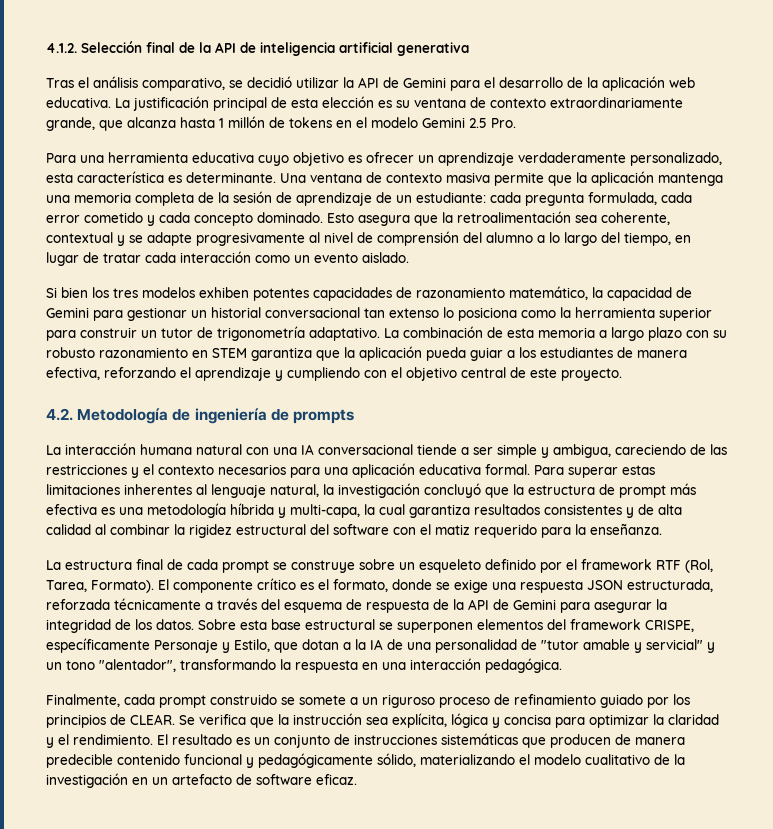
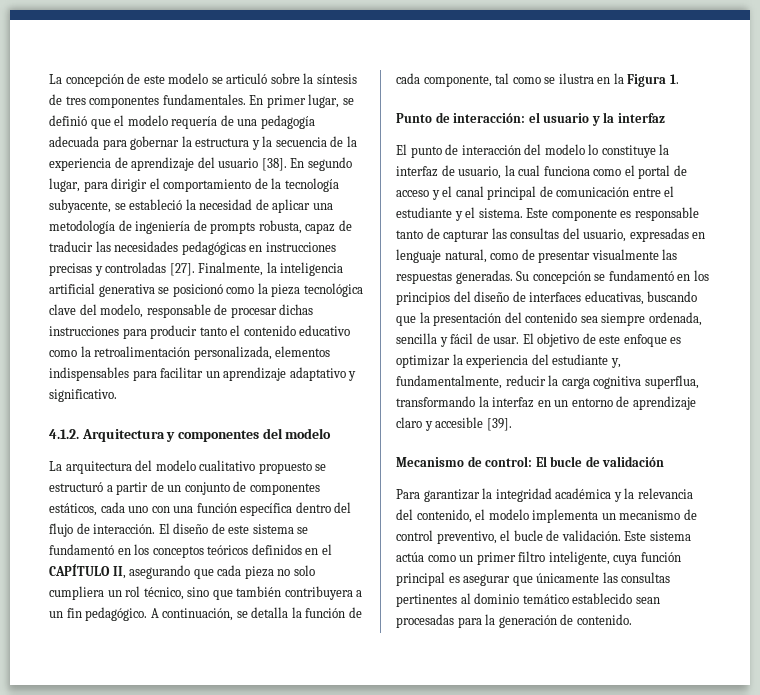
- 4.1.2. Selección final de la API de inteligencia artificial generativa
- Tras el análisis comparativo, se decidió utilizar la API de Gemini para el desarrollo de la aplicación web educativa. La justificación principal de esta elección es su ventana de contexto extraordinariamente grande, que alcanza hasta 1 millón de tokens en el modelo Gemini 2.5 Pro.
- Para una herramienta educativa cuyo objetivo es ofrecer un aprendizaje verdaderamente personalizado, esta característica es determinante. Una ventana de contexto masiva permite que la aplicación mantenga una memoria completa de la sesión de aprendizaje de un estudiante: cada pregunta formulada, cada error cometido y cada concepto dominado. Esto asegura que la retroalimentación sea coherente, contextual y se adapte progresivamente al nivel de comprensión del alumno a lo largo del tiempo, en lugar de tratar cada interacción como un evento aislado.
- Si bien los tres modelos exhiben potentes capacidades de razonamiento matemático, la capacidad de Gemini para gestionar un historial conversacional tan extenso lo posiciona como la herramienta superior para construir un tutor de trigonometría adaptativo. La combinación de esta memoria a largo plazo con su robusto razonamiento en STEM garantiza que la aplicación pueda guiar a los estudiantes de manera efectiva, reforzando el aprendizaje y cumpliendo con el objetivo central de este proyecto.
- 4.2. Metodología de ingeniería de prompts
- La interacción humana natural con una IA conversacional tiende a ser simple y ambigua, careciendo de las restricciones y el contexto necesarios para una aplicación educativa formal. Para superar estas limitaciones inherentes al lenguaje natural, la investigación concluyó que la estructura de prompt más efectiva es una metodología híbrida y multi-capa, la cual garantiza resultados consistentes y de alta calidad al combinar la rigidez estructural del software con el matiz requerido para la enseñanza.
- La estructura final de cada prompt se construye sobre un esqueleto definido por el framework RTF (Rol, Tarea, Formato). El componente crítico es el formato, donde se exige una respuesta JSON estructurada, reforzada técnicamente a través del esquema de respuesta de la API de Gemini para asegurar la integridad de los datos. Sobre esta base estructural se superponen elementos del framework CRISPE, específicamente Personaje y Estilo, que dotan a la IA de una personalidad de "tutor amable y servicial" y un tono "alentador", transformando la respuesta en una interacción pedagógica.
- Finalmente, cada prompt construido se somete a un riguroso proceso de refinamiento guiado por los principios de CLEAR. Se verifica que la instrucción sea explícita, lógica y concisa para optimizar la claridad y el rendimiento. El resultado es un conjunto de instrucciones sistemáticas que producen de manera predecible contenido funcional y pedagógicamente sólido, materializando el modelo cualitativo de la investigación en un artefacto de software eficaz.
+ La concepción de este modelo se articuló sobre la síntesis de tres componentes fundamentales. En primer lugar, se definió que el modelo requería de una pedagogía adecuada para gobernar la estructura y la secuencia de la experiencia de aprendizaje del usuario [38]. En segundo lugar, para dirigir el comportamiento de la tecnología subyacente, se estableció la necesidad de aplicar una metodología de ingeniería de prompts robusta, capaz de traducir las necesidades pedagógicas en instrucciones precisas y controladas [27]. Finalmente, la inteligencia artificial generativa se posicionó como la pieza tecnológica clave del modelo, responsable de procesar dichas instrucciones para producir tanto el contenido educativo como la retroalimentación personalizada, elementos indispensables para facilitar un aprendizaje adaptativo y significativo.
+ 4.1.2. Arquitectura y componentes del modelo
+ La arquitectura del modelo cualitativo propuesto se estructuró a partir de un conjunto de componentes estáticos, cada uno con una función específica dentro del flujo de interacción. El diseño de este sistema se fundamentó en los conceptos teóricos definidos en el CAPÍTULO II, asegurando que cada pieza no solo cumpliera un rol técnico, sino que también contribuyera a un fin pedagógico. A continuación, se detalla la función de cada componente, tal como se ilustra en la Figura 1.
+ Punto de interacción: el usuario y la interfaz
+ El punto de interacción del modelo lo constituye la interfaz de usuario, la cual funciona como el portal de acceso y el canal principal de comunicación entre el estudiante y el sistema. Este componente es responsable tanto de capturar las consultas del usuario, expresadas en lenguaje natural, como de presentar visualmente las respuestas generadas. Su concepción se fundamentó en los principios del diseño de interfaces educativas, buscando que la presentación del contenido sea siempre ordenada, sencilla y fácil de usar. El objetivo de este enfoque es optimizar la experiencia del estudiante y, fundamentalmente, reducir la carga cognitiva superflua, transformando la interfaz en un entorno de aprendizaje claro y accesible [39].
+ Mecanismo de control: El bucle de validación
+ Para garantizar la integridad académica y la relevancia del contenido, el modelo implementa un mecanismo de control preventivo, el bucle de validación. Este sistema actúa como un primer filtro inteligente, cuya función principal es asegurar que únicamente las consultas pertinentes al dominio temático establecido sean procesadas para la generación de contenido.

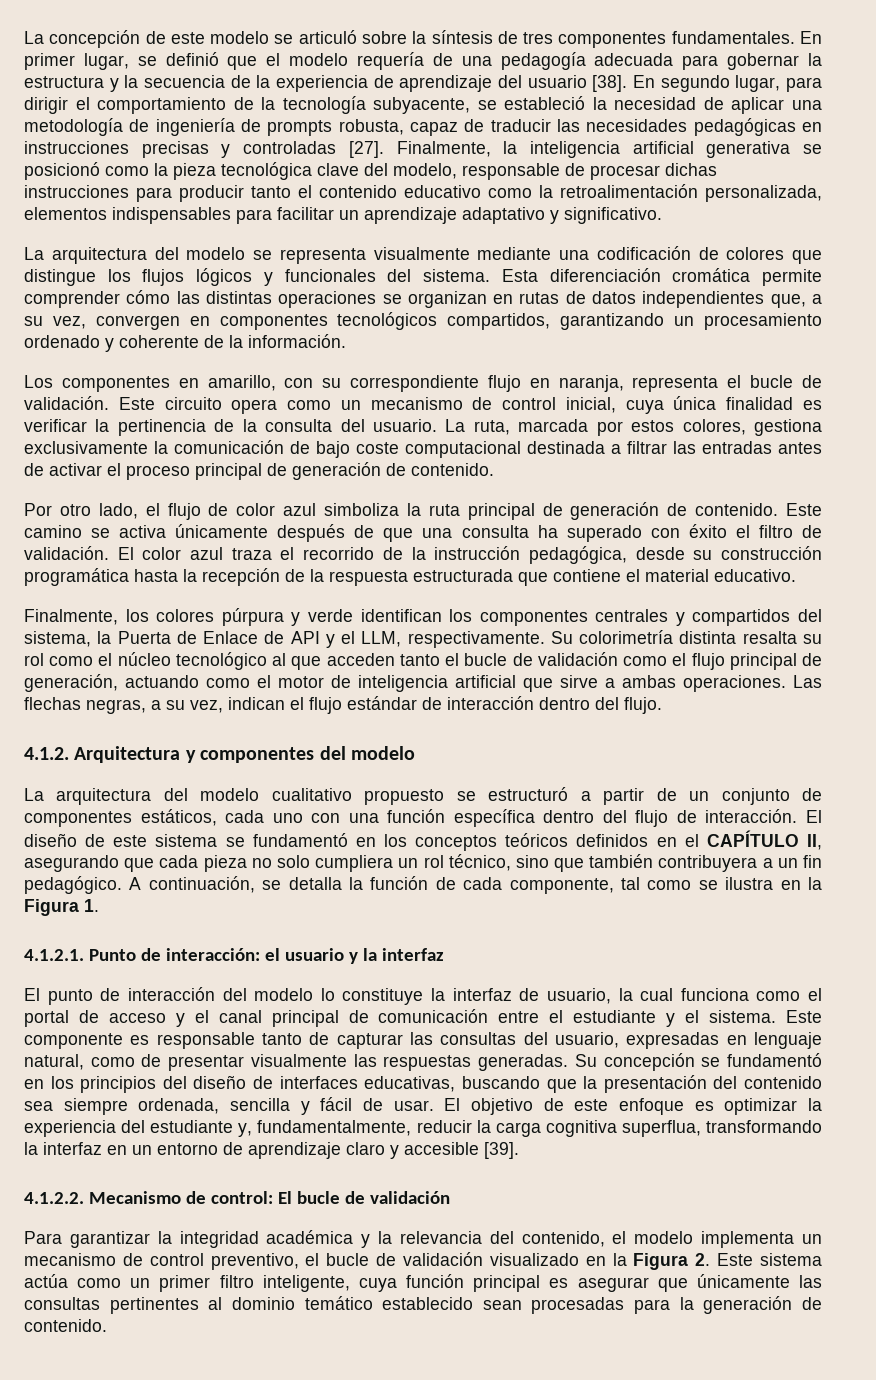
+ La arquitectura del modelo se representa visualmente mediante una codificación de colores que distingue los flujos lógicos y funcionales del sistema. Esta diferenciación cromática permite comprender cómo las distintas operaciones se organizan en rutas de datos independientes que, a su vez, convergen en componentes tecnológicos compartidos, garantizando un procesamiento ordenado y coherente de la información.
+ Los componentes en amarillo, con su correspondiente flujo en naranja, representa el bucle de validación. Este circuito opera como un mecanismo de control inicial, cuya única finalidad es verificar la pertinencia de la consulta del usuario. La ruta, marcada por estos colores, gestiona exclusivamente la comunicación de bajo coste computacional destinada a filtrar las entradas antes de activar el proceso principal de generación de contenido.
+ Por otro lado, el flujo de color azul simboliza la ruta principal de generación de contenido. Este camino se activa únicamente después de que una consulta ha superado con éxito el filtro de validación. El color azul traza el recorrido de la instrucción pedagógica, desde su construcción programática hasta la recepción de la respuesta estructurada que contiene el material educativo.
+ Finalmente, los colores púrpura y verde identifican los componentes centrales y compartidos del sistema, la Puerta de Enlace de API y el LLM, respectivamente. Su colorimetría distinta resalta su rol como el núcleo tecnológico al que acceden tanto el bucle de validación como el flujo principal de generación, actuando como el motor de inteligencia artificial que sirve a ambas operaciones. Las flechas negras, a su vez, indican el flujo estándar de interacción dentro del flujo.
- Punto de interacción: el usuario y la interfaz
+ 4.1.2.1. Punto de interacción: el usuario y la interfaz
- Mecanismo de control: El bucle de validación
+ 4.1.2.2. Mecanismo de control: El bucle de validación
- Para garantizar la integridad académica y la relevancia del contenido, el modelo implementa un mecanismo de control preventivo, el bucle de validación. Este sistema actúa como un primer filtro inteligente, cuya función principal es asegurar que únicamente las consultas pertinentes al dominio temático establecido sean procesadas para la generación de contenido.
+ Para garantizar la integridad académica y la relevancia del contenido, el modelo implementa un mecanismo de control preventivo, el bucle de validación visualizado en la Figura 2. Este sistema actúa como un primer filtro inteligente, cuya función principal es asegurar que únicamente las consultas pertinentes al dominio temático establecido sean procesadas para la generación de contenido.

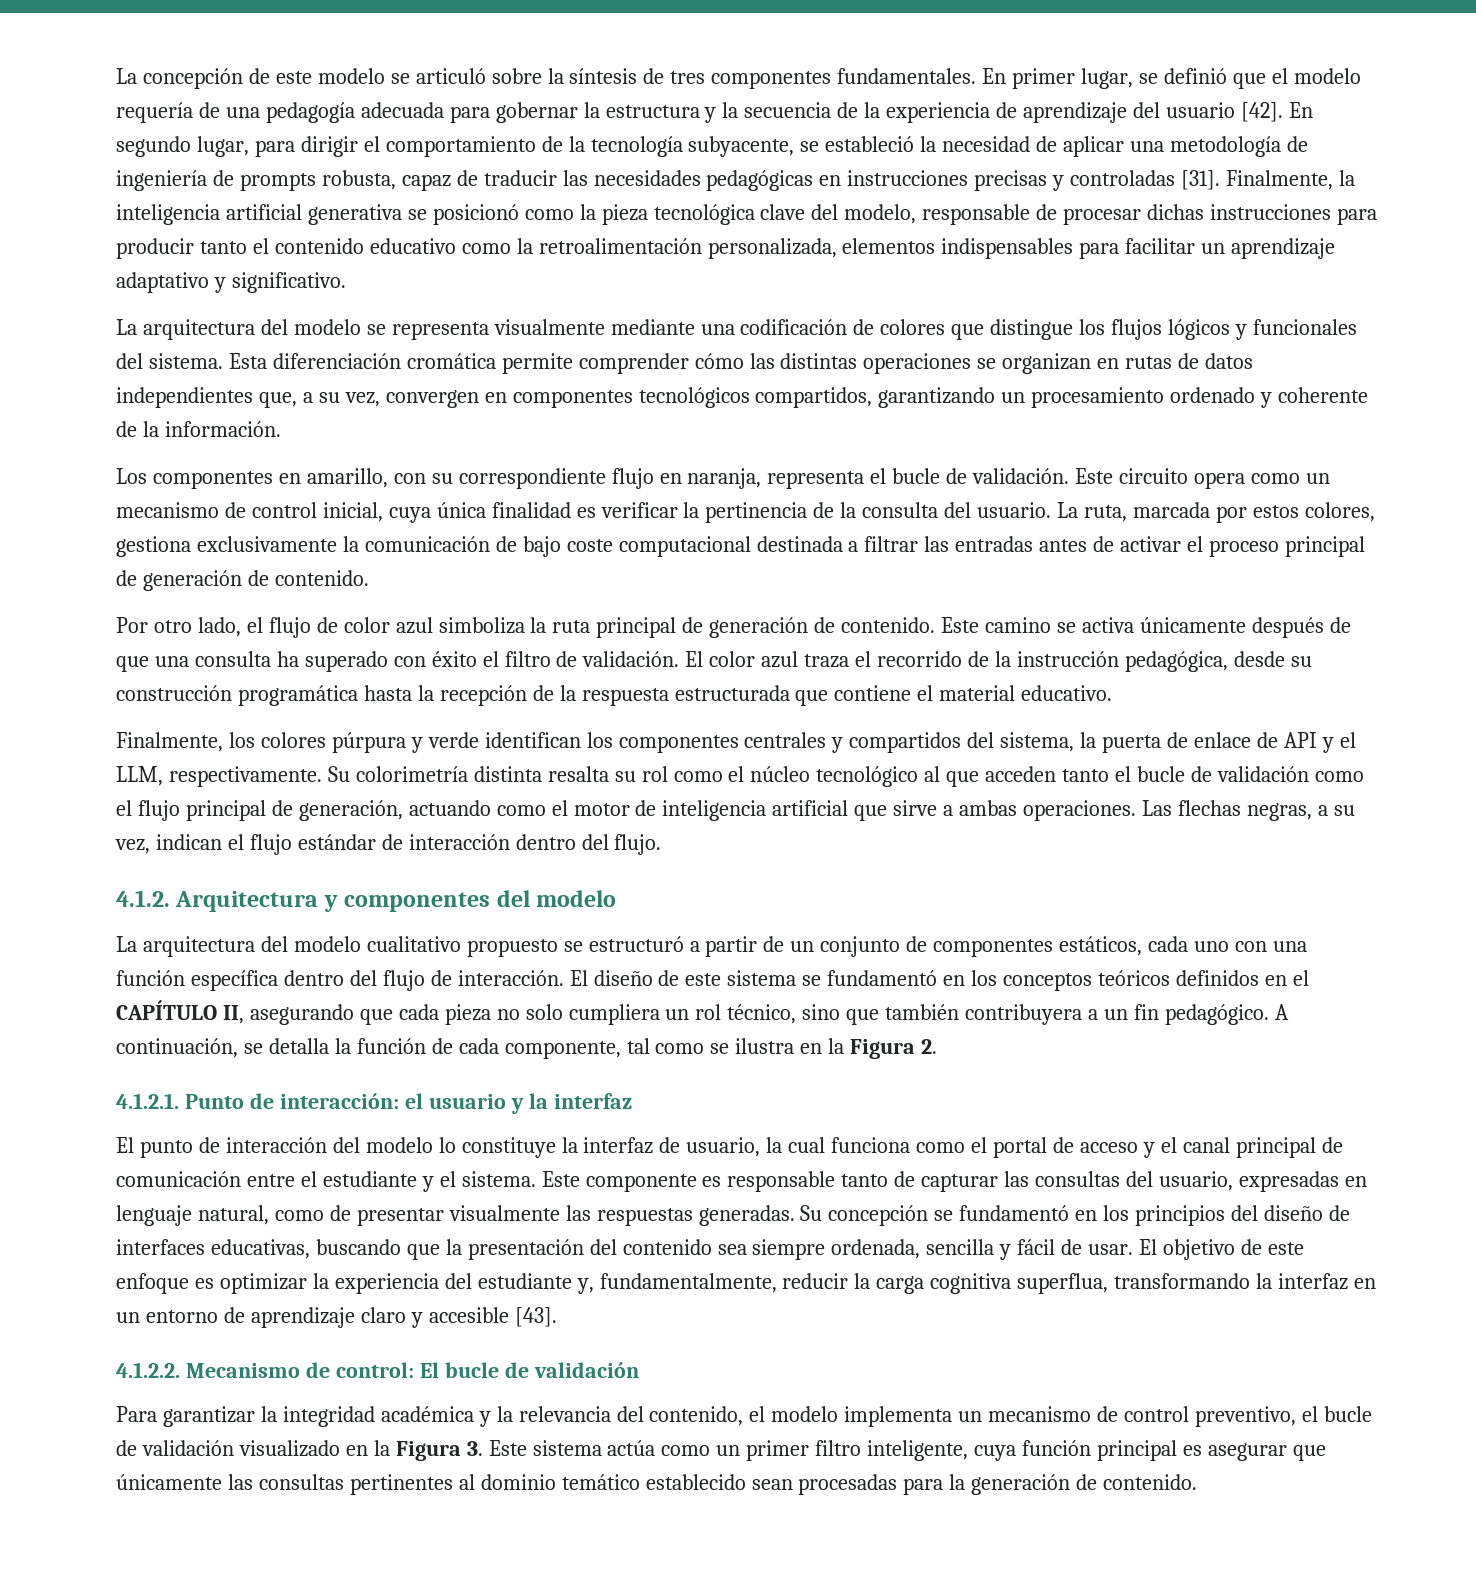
- En primer lugar, se definió que el modelo requería de una pedagogía adecuada para gobernar la estructura y la secuencia de la experiencia de aprendizaje del usuario [38].
+ En primer lugar, se definió que el modelo requería de una pedagogía adecuada para gobernar la estructura y la secuencia de la experiencia de aprendizaje del usuario [42].
- En segundo lugar, para dirigir el comportamiento de la tecnología subyacente, se estableció la necesidad de aplicar una metodología de ingeniería de prompts robusta, capaz de traducir las necesidades pedagógicas en instrucciones precisas y controladas [27].
+ En segundo lugar, para dirigir el comportamiento de la tecnología subyacente, se estableció la necesidad de aplicar una metodología de ingeniería de prompts robusta, capaz de traducir las necesidades pedagógicas en instrucciones precisas y controladas [31].
- Finalmente, los colores púrpura y verde identifican los componentes centrales y compartidos del sistema, la Puerta de Enlace de API y el LLM, respectivamente.
+ Finalmente, los colores púrpura y verde identifican los componentes centrales y compartidos del sistema, la puerta de enlace de API y el LLM, respectivamente.
- A continuación, se detalla la función de cada componente, tal como se ilustra en la Figura 1.
+ A continuación, se detalla la función de cada componente, tal como se ilustra en la Figura 2.
- El objetivo de este enfoque es optimizar la experiencia del estudiante y, fundamentalmente, reducir la carga cognitiva superflua, transformando la interfaz en un entorno de aprendizaje claro y accesible [39].
+ El objetivo de este enfoque es optimizar la experiencia del estudiante y, fundamentalmente, reducir la carga cognitiva superflua, transformando la interfaz en un entorno de aprendizaje claro y accesible [43].
- Para garantizar la integridad académica y la relevancia del contenido, el modelo implementa un mecanismo de control preventivo, el bucle de validación visualizado en la Figura 2. Este sistema actúa como un primer filtro inteligente, cuya función principal es asegurar que únicamente las consultas pertinentes al dominio temático establecido sean procesadas para la generación de contenido.
+ Para garantizar la integridad académica y la relevancia del contenido, el modelo implementa un mecanismo de control preventivo, el bucle de validación visualizado en la Figura 3. Este sistema actúa como un primer filtro inteligente, cuya función principal es asegurar que únicamente las consultas pertinentes al dominio temático establecido sean procesadas para la generación de contenido.

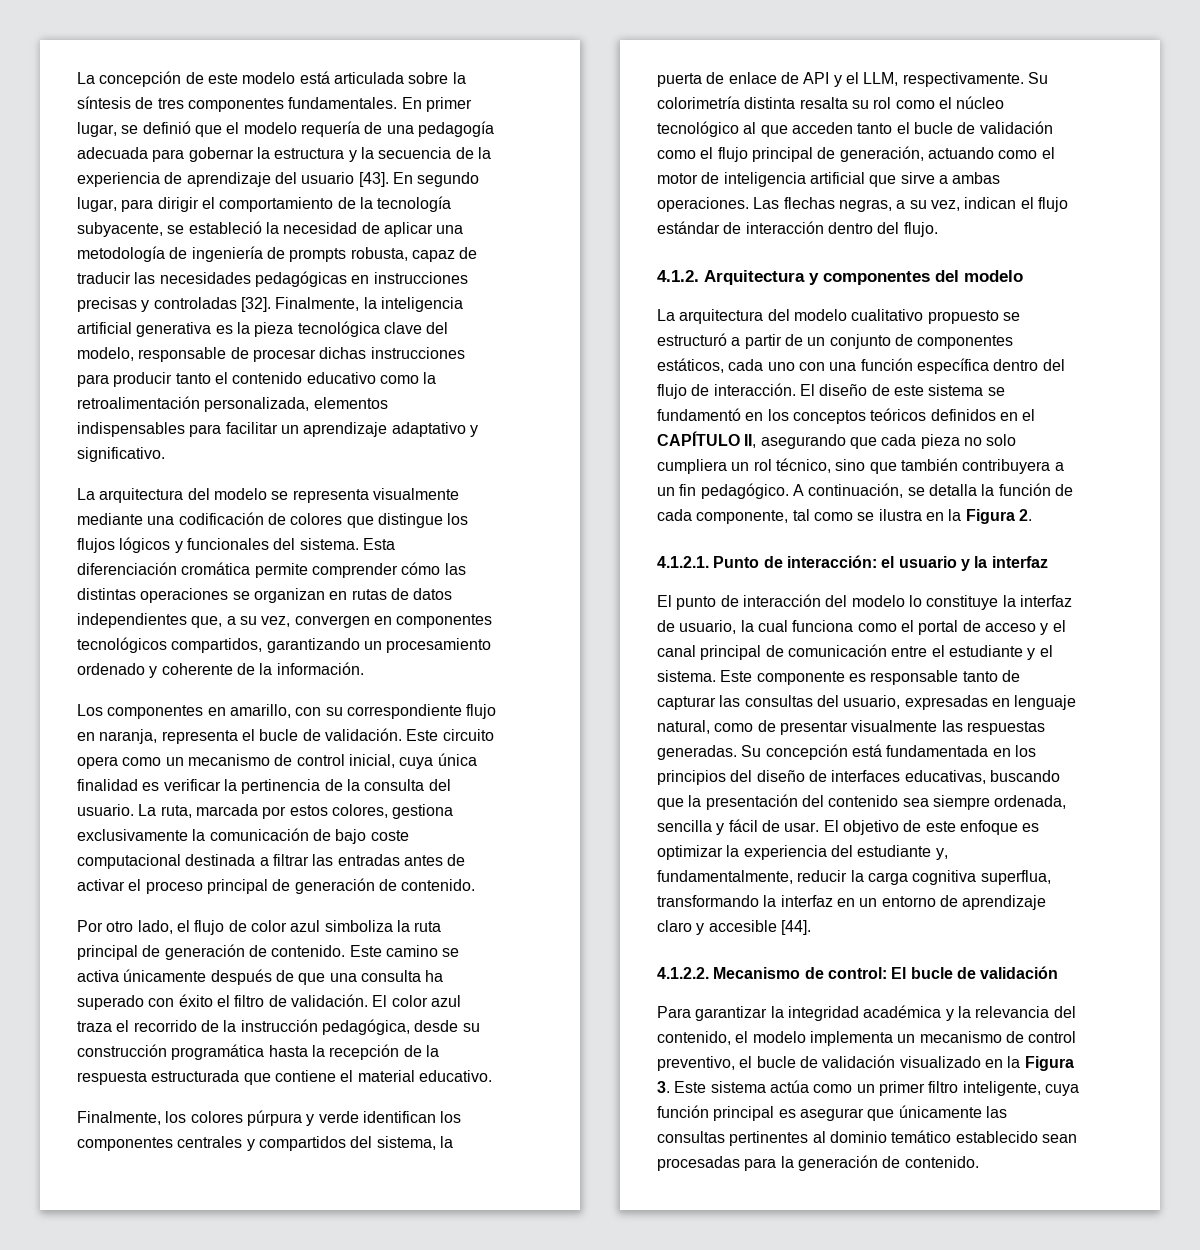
- La concepción de este modelo se articuló sobre la síntesis de tres componentes fundamentales.
+ La concepción de este modelo está articulada sobre la síntesis de tres componentes fundamentales.
- En primer lugar, se definió que el modelo requería de una pedagogía adecuada para gobernar la estructura y la secuencia de la experiencia de aprendizaje del usuario [42].
+ En primer lugar, se definió que el modelo requería de una pedagogía adecuada para gobernar la estructura y la secuencia de la experiencia de aprendizaje del usuario [43].
- En segundo lugar, para dirigir el comportamiento de la tecnología subyacente, se estableció la necesidad de aplicar una metodología de ingeniería de prompts robusta, capaz de traducir las necesidades pedagógicas en instrucciones precisas y controladas [31].
+ En segundo lugar, para dirigir el comportamiento de la tecnología subyacente, se estableció la necesidad de aplicar una metodología de ingeniería de prompts robusta, capaz de traducir las necesidades pedagógicas en instrucciones precisas y controladas [32].
- Finalmente, la inteligencia artificial generativa se posicionó como la pieza tecnológica clave del modelo, responsable de procesar dichas instrucciones para producir tanto el contenido educativo como la retroalimentación personalizada, elementos indispensables para facilitar un aprendizaje adaptativo y significativo.
+ Finalmente, la inteligencia artificial generativa es la pieza tecnológica clave del modelo, responsable de procesar dichas instrucciones para producir tanto el contenido educativo como la retroalimentación personalizada, elementos indispensables para facilitar un aprendizaje adaptativo y significativo.
- Su concepción se fundamentó en los principios del diseño de interfaces educativas, buscando que la presentación del contenido sea siempre ordenada, sencilla y fácil de usar.
+ Su concepción está fundamentada en los principios del diseño de interfaces educativas, buscando que la presentación del contenido sea siempre ordenada, sencilla y fácil de usar.
- El objetivo de este enfoque es optimizar la experiencia del estudiante y, fundamentalmente, reducir la carga cognitiva superflua, transformando la interfaz en un entorno de aprendizaje claro y accesible [43].
+ El objetivo de este enfoque es optimizar la experiencia del estudiante y, fundamentalmente, reducir la carga cognitiva superflua, transformando la interfaz en un entorno de aprendizaje claro y accesible [44].

